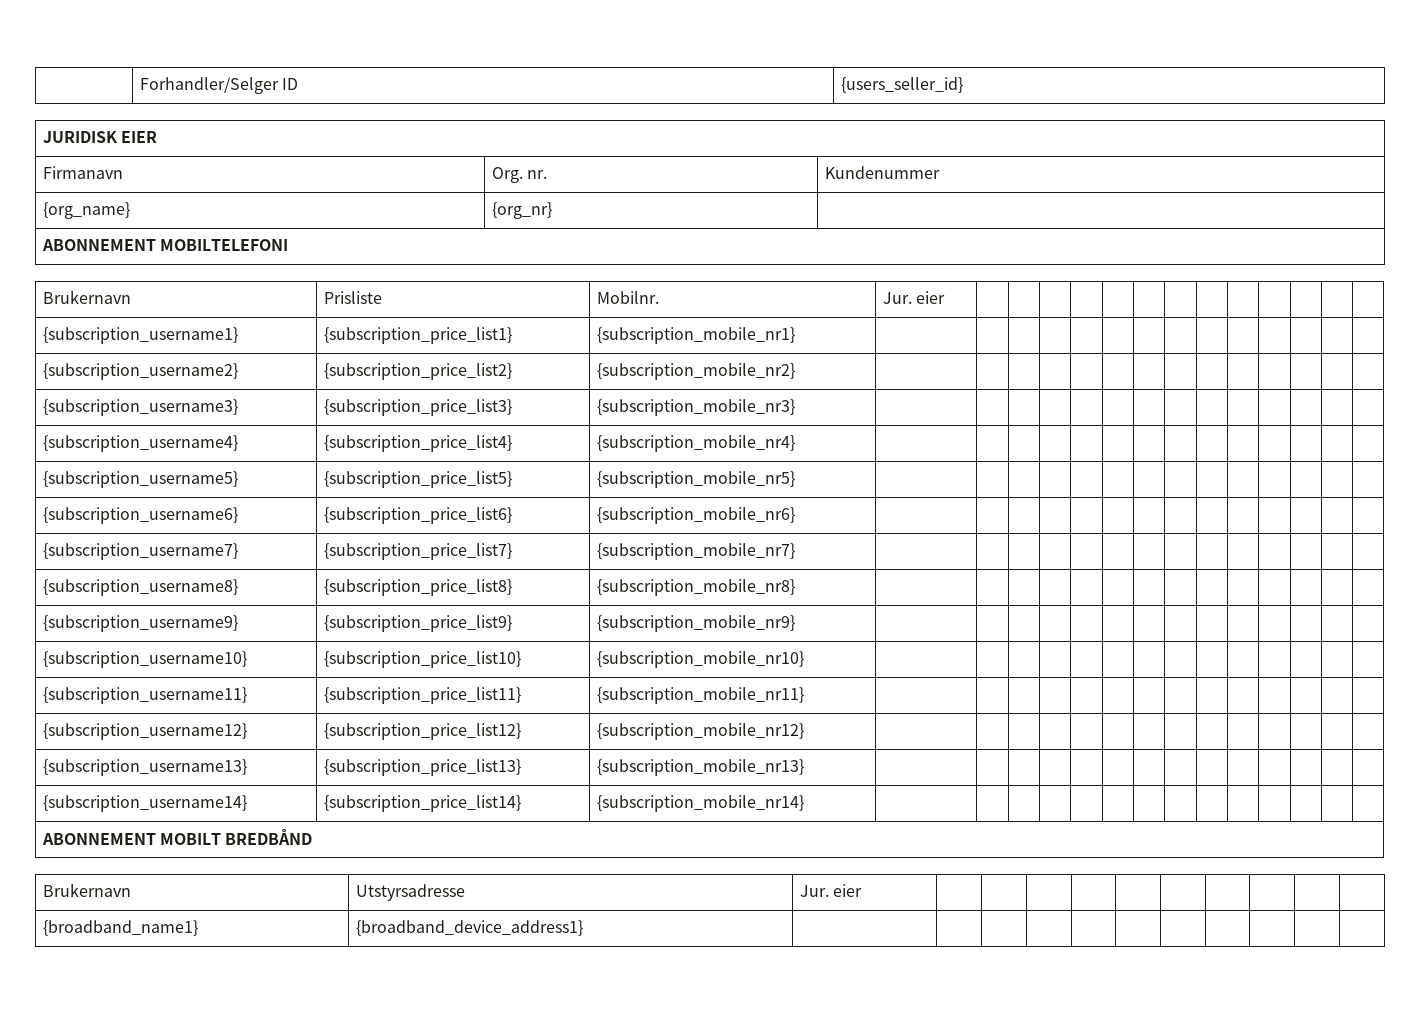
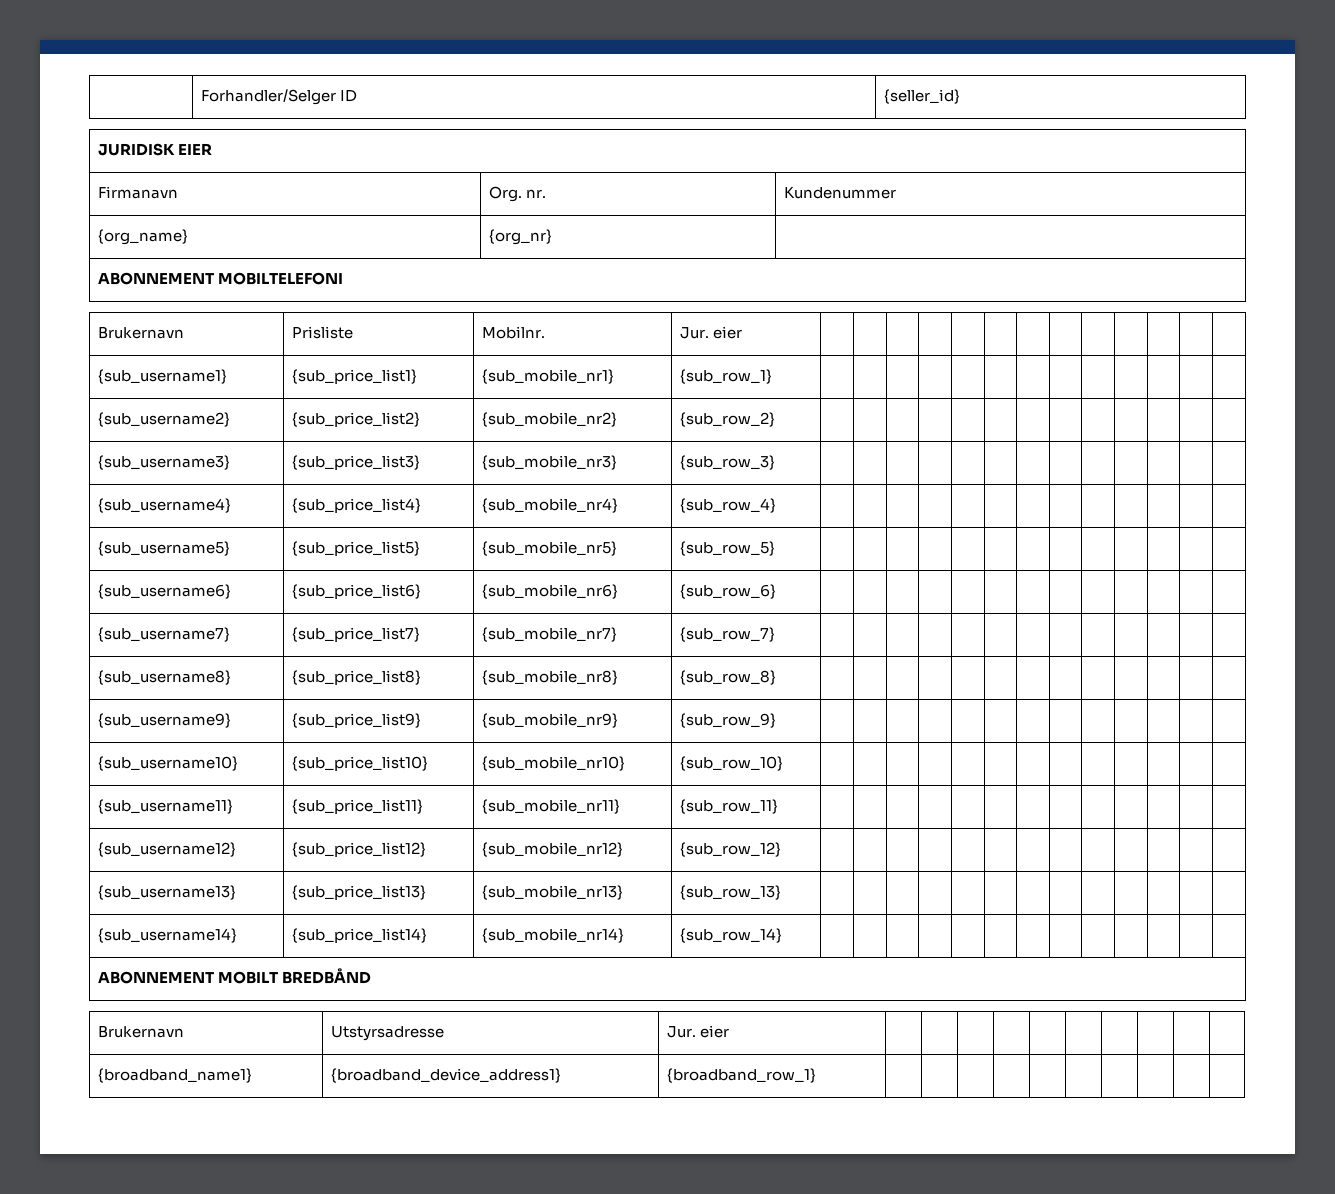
- | Forhandler/Selger ID | {users_seller_id}
+ | Forhandler/Selger ID | {seller_id}
- {subscription_username1} | {subscription_price_list1} | {subscription_mobile_nr1} | | | | | | | | | | | | | |
- {subscription_username2} | {subscription_price_list2} | {subscription_mobile_nr2} | | | | | | | | | | | | | |
- {subscription_username3} | {subscription_price_list3} | {subscription_mobile_nr3} | | | | | | | | | | | | | |
- {subscription_username4} | {subscription_price_list4} | {subscription_mobile_nr4} | | | | | | | | | | | | | |
- {subscription_username5} | {subscription_price_list5} | {subscription_mobile_nr5} | | | | | | | | | | | | | |
- {subscription_username6} | {subscription_price_list6} | {subscription_mobile_nr6} | | | | | | | | | | | | | |
- {subscription_username7} | {subscription_price_list7} | {subscription_mobile_nr7} | | | | | | | | | | | | | |
- {subscription_username8} | {subscription_price_list8} | {subscription_mobile_nr8} | | | | | | | | | | | | | |
- {subscription_username9} | {subscription_price_list9} | {subscription_mobile_nr9} | | | | | | | | | | | | | |
- {subscription_username10} | {subscription_price_list10} | {subscription_mobile_nr10} | | | | | | | | | | | | | |
- {subscription_username11} | {subscription_price_list11} | {subscription_mobile_nr11} | | | | | | | | | | | | | |
- {subscription_username12} | {subscription_price_list12} | {subscription_mobile_nr12} | | | | | | | | | | | | | |
- {subscription_username13} | {subscription_price_list13} | {subscription_mobile_nr13} | | | | | | | | | | | | | |
- {subscription_username14} | {subscription_price_list14} | {subscription_mobile_nr14} | | | | | | | | | | | | | |
+ {sub_username1} | {sub_price_list1} | {sub_mobile_nr1} | {sub_row_1} | | | | | | | | | | | | |
+ {sub_username2} | {sub_price_list2} | {sub_mobile_nr2} | {sub_row_2} | | | | | | | | | | | | |
+ {sub_username3} | {sub_price_list3} | {sub_mobile_nr3} | {sub_row_3} | | | | | | | | | | | | |
+ {sub_username4} | {sub_price_list4} | {sub_mobile_nr4} | {sub_row_4} | | | | | | | | | | | | |
+ {sub_username5} | {sub_price_list5} | {sub_mobile_nr5} | {sub_row_5} | | | | | | | | | | | | |
+ {sub_username6} | {sub_price_list6} | {sub_mobile_nr6} | {sub_row_6} | | | | | | | | | | | | |
+ {sub_username7} | {sub_price_list7} | {sub_mobile_nr7} | {sub_row_7} | | | | | | | | | | | | |
+ {sub_username8} | {sub_price_list8} | {sub_mobile_nr8} | {sub_row_8} | | | | | | | | | | | | |
+ {sub_username9} | {sub_price_list9} | {sub_mobile_nr9} | {sub_row_9} | | | | | | | | | | | | |
+ {sub_username10} | {sub_price_list10} | {sub_mobile_nr10} | {sub_row_10} | | | | | | | | | | | | |
+ {sub_username11} | {sub_price_list11} | {sub_mobile_nr11} | {sub_row_11} | | | | | | | | | | | | |
+ {sub_username12} | {sub_price_list12} | {sub_mobile_nr12} | {sub_row_12} | | | | | | | | | | | | |
+ {sub_username13} | {sub_price_list13} | {sub_mobile_nr13} | {sub_row_13} | | | | | | | | | | | | |
+ {sub_username14} | {sub_price_list14} | {sub_mobile_nr14} | {sub_row_14} | | | | | | | | | | | | |
- {broadband_name1} | {broadband_device_address1} | | | | | | | | | | |
+ {broadband_name1} | {broadband_device_address1} | {broadband_row_1} | | | | | | | | | |

